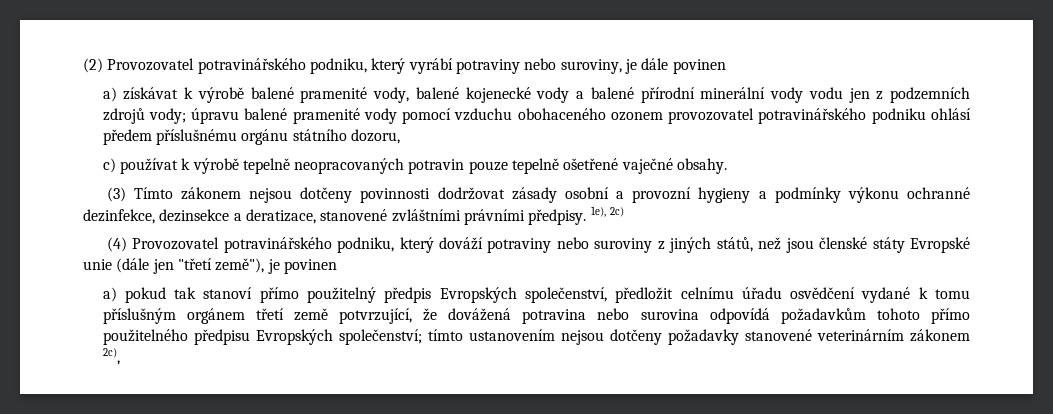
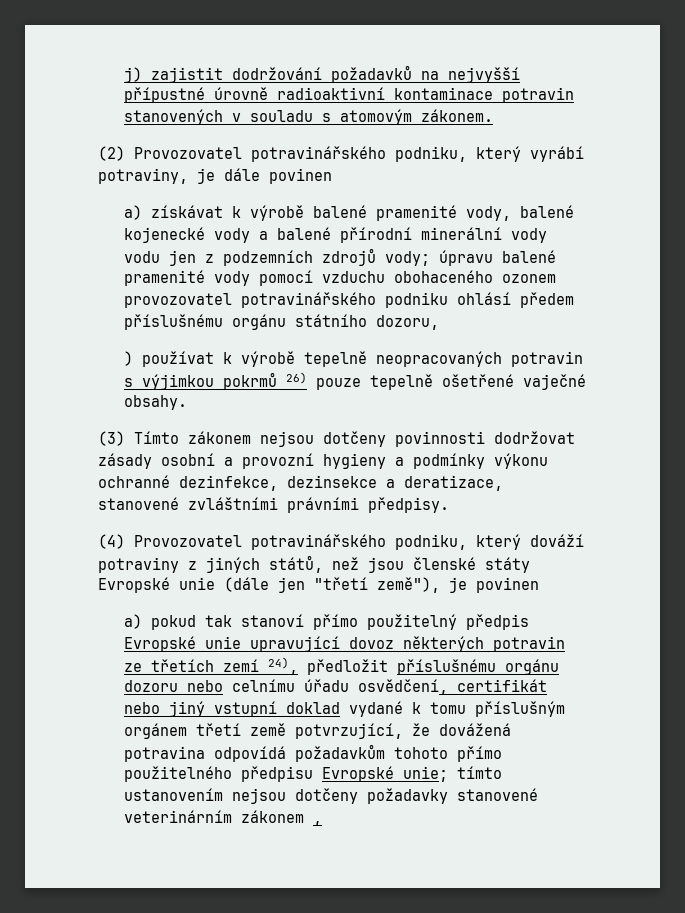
+ j) zajistit dodržování požadavků na nejvyšší přípustné úrovně radioaktivní kontaminace potravin stanovených v souladu s atomovým zákonem.
- (2) Provozovatel potravinářského podniku, který vyrábí potraviny nebo suroviny, je dále povinen
+ (2) Provozovatel potravinářského podniku, který vyrábí potraviny, je dále povinen
- c) používat k výrobě tepelně neopracovaných potravin pouze tepelně ošetřené vaječné obsahy.
+ ) používat k výrobě tepelně neopracovaných potravin s výjimkou pokrmů 26) pouze tepelně ošetřené vaječné obsahy.
- 1e), 2c)
- (4) Provozovatel potravinářského podniku, který dováží potraviny nebo suroviny z jiných států, než jsou členské státy Evropské unie (dále jen "třetí země"), je povinen
+ (4) Provozovatel potravinářského podniku, který dováží potraviny z jiných států, než jsou členské státy Evropské unie (dále jen "třetí země"), je povinen
- a) pokud tak stanoví přímo použitelný předpis Evropských společenství, předložit celnímu úřadu osvědčení vydané k tomu příslušným orgánem třetí země potvrzující, že dovážená potravina nebo surovina odpovídá požadavkům tohoto přímo použitelného předpisu Evropských společenství; tímto ustanovením nejsou dotčeny požadavky stanovené veterinárním zákonem 2c),
+ a) pokud tak stanoví přímo použitelný předpis Evropské unie upravující dovoz některých potravin ze třetích zemí 24), předložit příslušnému orgánu dozoru nebo celnímu úřadu osvědčení, certifikát nebo jiný vstupní doklad vydané k tomu příslušným orgánem třetí země potvrzující, že dovážená potravina odpovídá požadavkům tohoto přímo použitelného předpisu Evropské unie; tímto ustanovením nejsou dotčeny požadavky stanovené veterinárním zákonem ,

